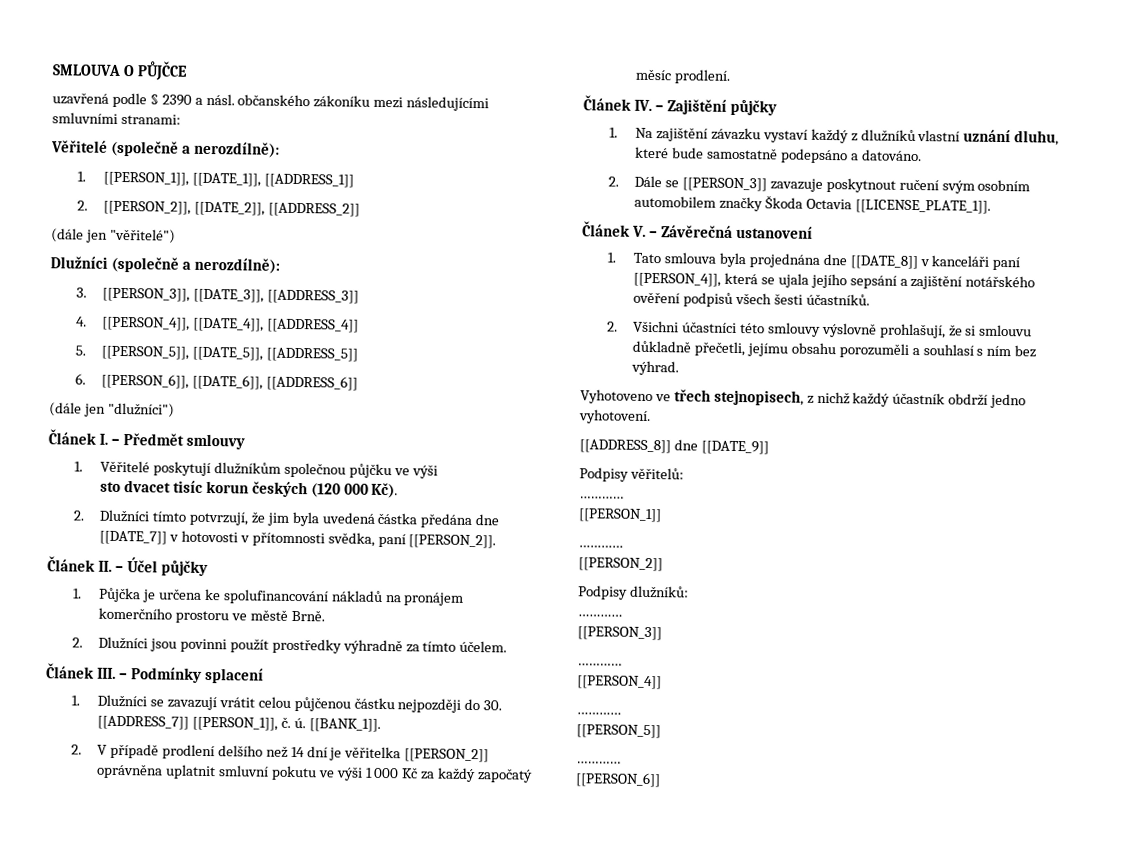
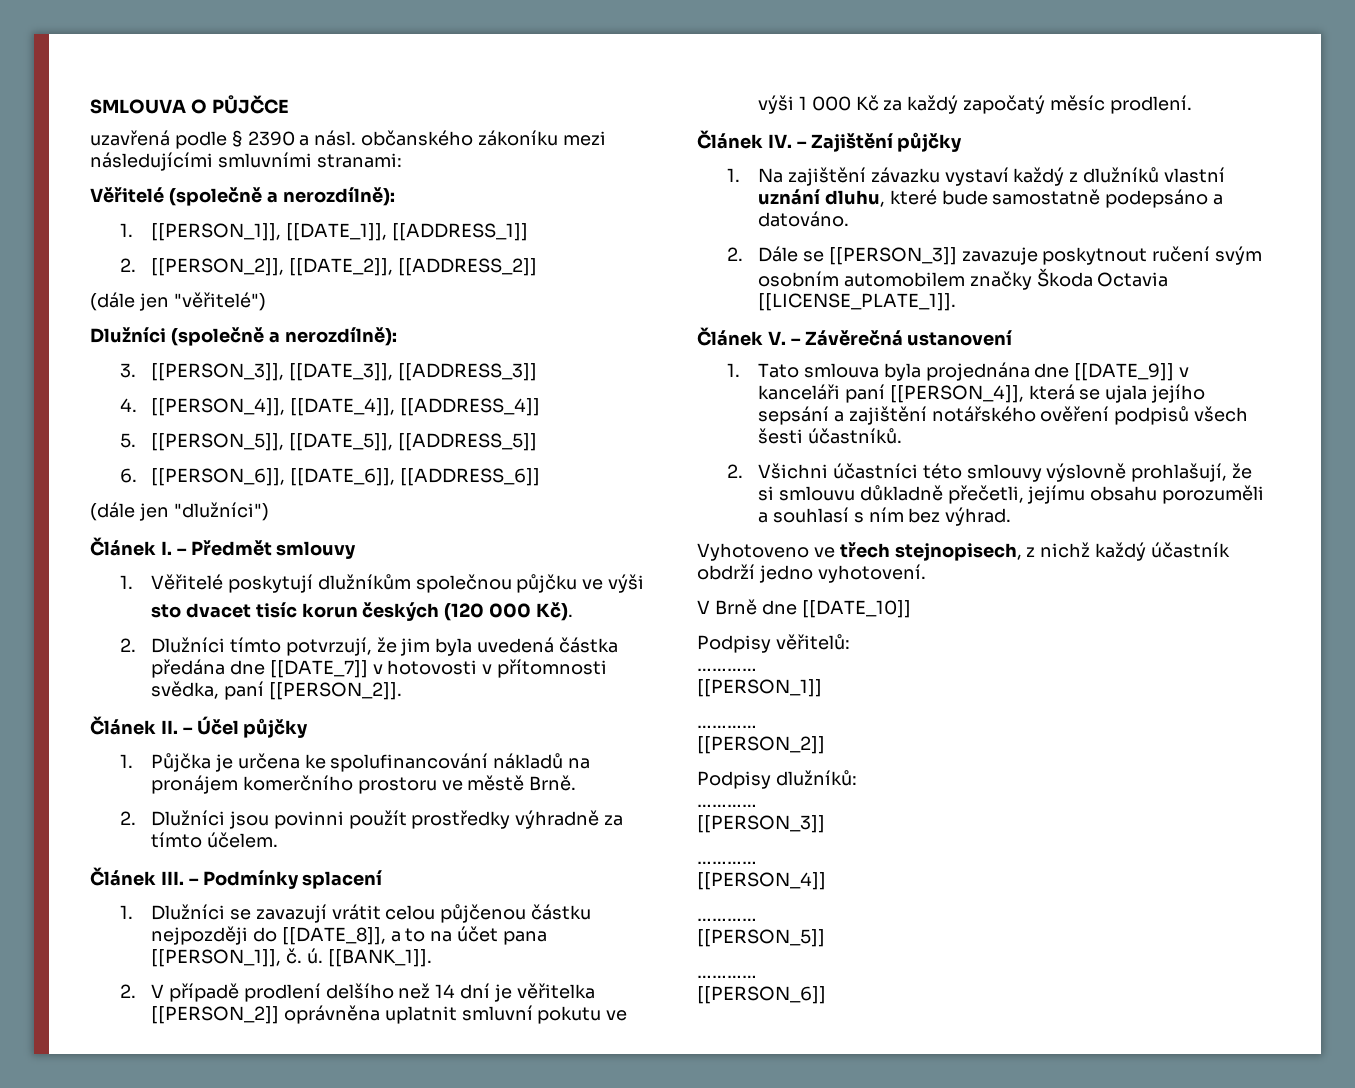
- 1. Dlužníci se zavazují vrátit celou půjčenou částku nejpozději do 30. [[ADDRESS_7]] [[PERSON_1]], č. ú.
+ 1. Dlužníci se zavazují vrátit celou půjčenou částku nejpozději do [[DATE_8]], a to na účet pana [[PERSON_1]], č. ú.
- 1. Tato smlouva byla projednána dne [[DATE_8]] v kanceláři paní [[PERSON_4]], která se ujala jejího sepsání a zajištění notářského ověření podpisů všech šesti účastníků.
+ 1. Tato smlouva byla projednána dne [[DATE_9]] v kanceláři paní [[PERSON_4]], která se ujala jejího sepsání a zajištění notářského ověření podpisů všech šesti účastníků.
- [[ADDRESS_8]] dne [[DATE_9]]
+ V Brně dne [[DATE_10]]

